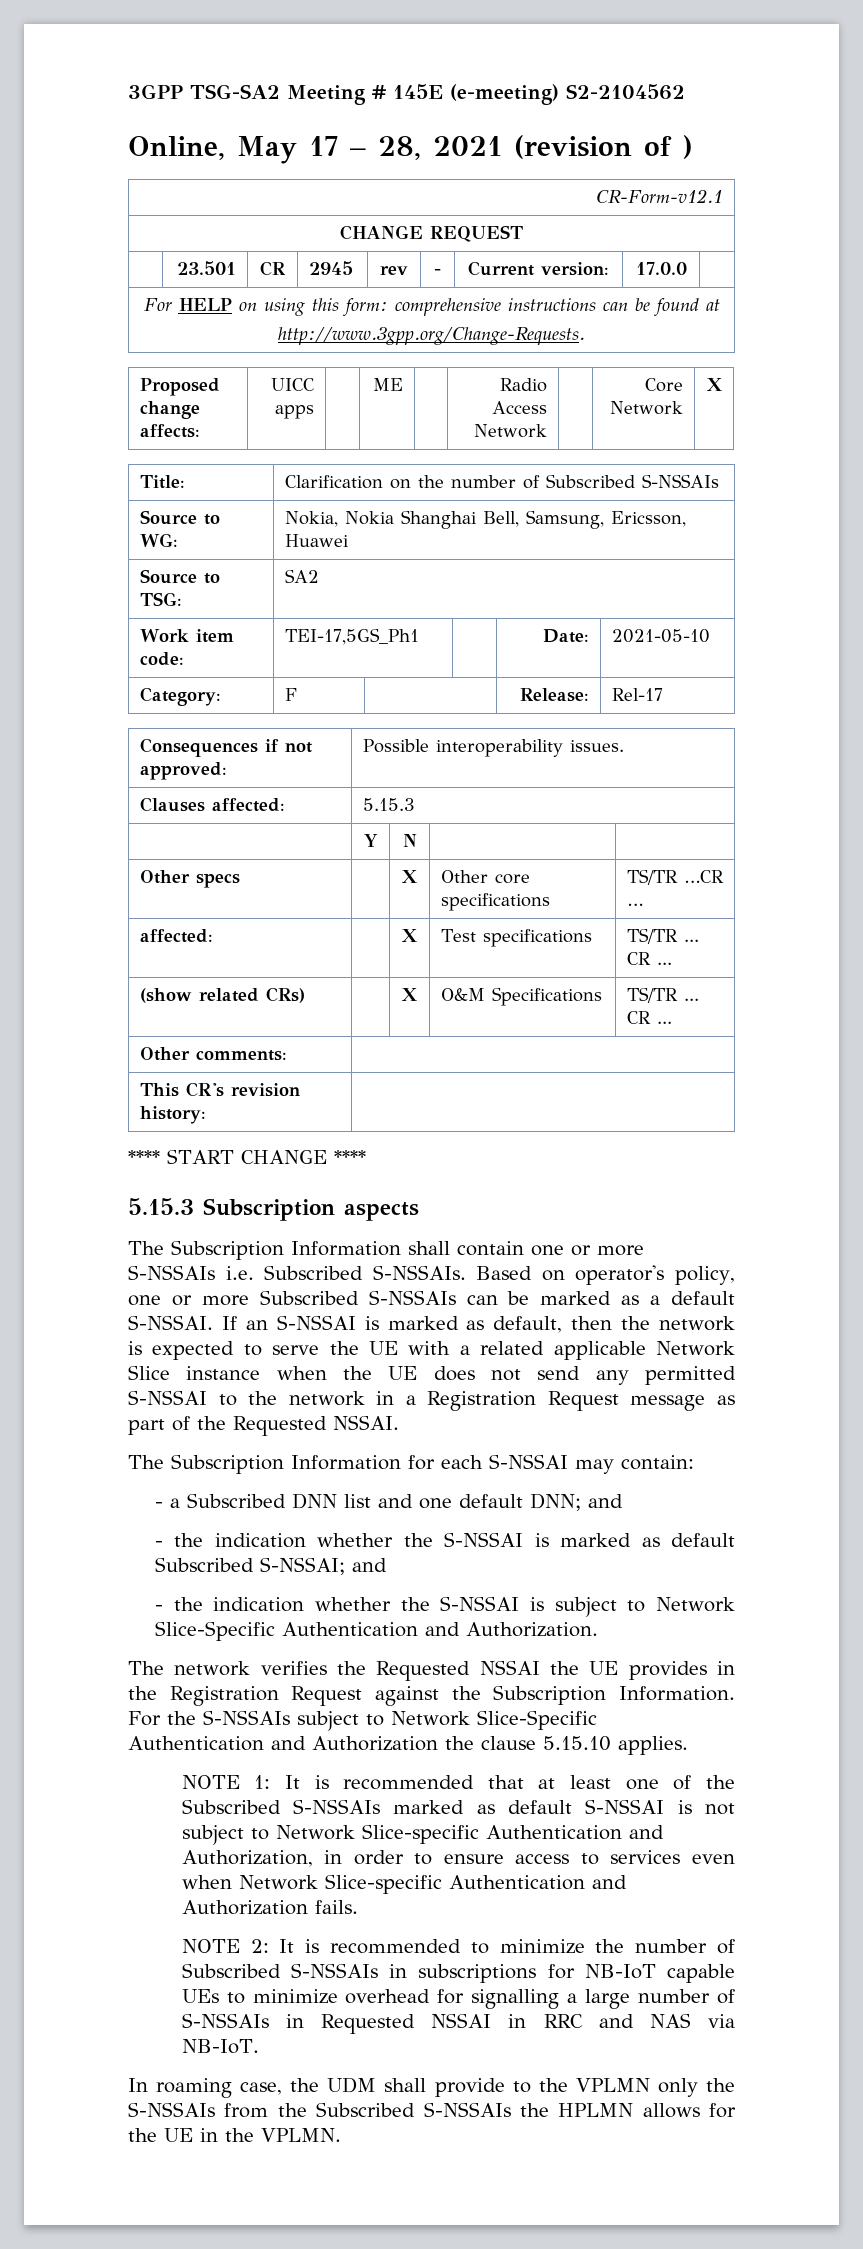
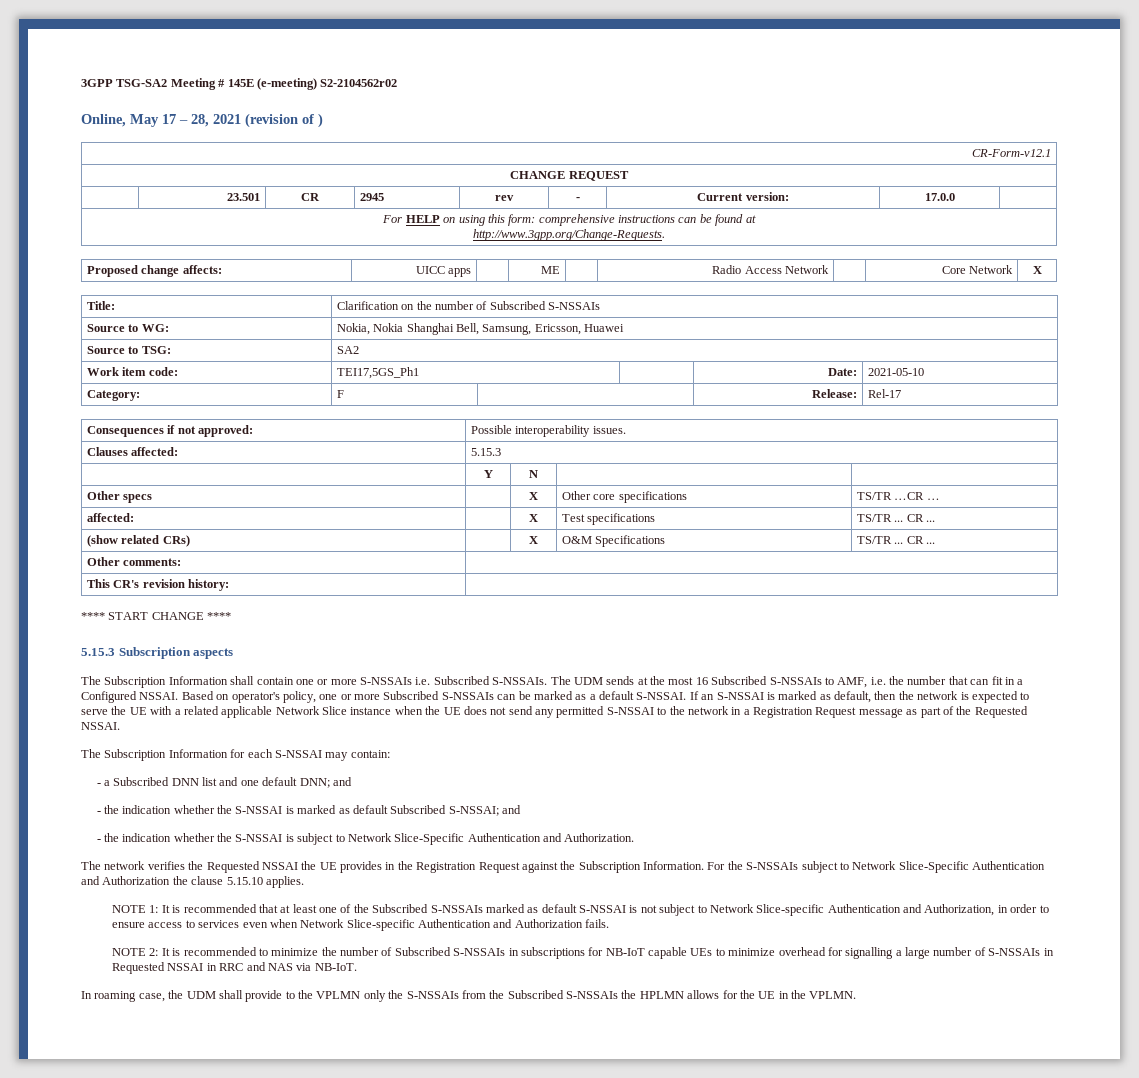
- 3GPP TSG-SA2 Meeting # 145E (e-meeting) S2-2104562
+ 3GPP TSG-SA2 Meeting # 145E (e-meeting) S2-2104562r02
- Work item code: | TEI-17,5GS_Ph1 | | Date: | 2021-05-10
+ Work item code: | TEI17,5GS_Ph1 | | Date: | 2021-05-10
+ The UDM sends at the most 16 Subscribed S-NSSAIs to AMF, i.e. the number that can fit in a Configured NSSAI.

